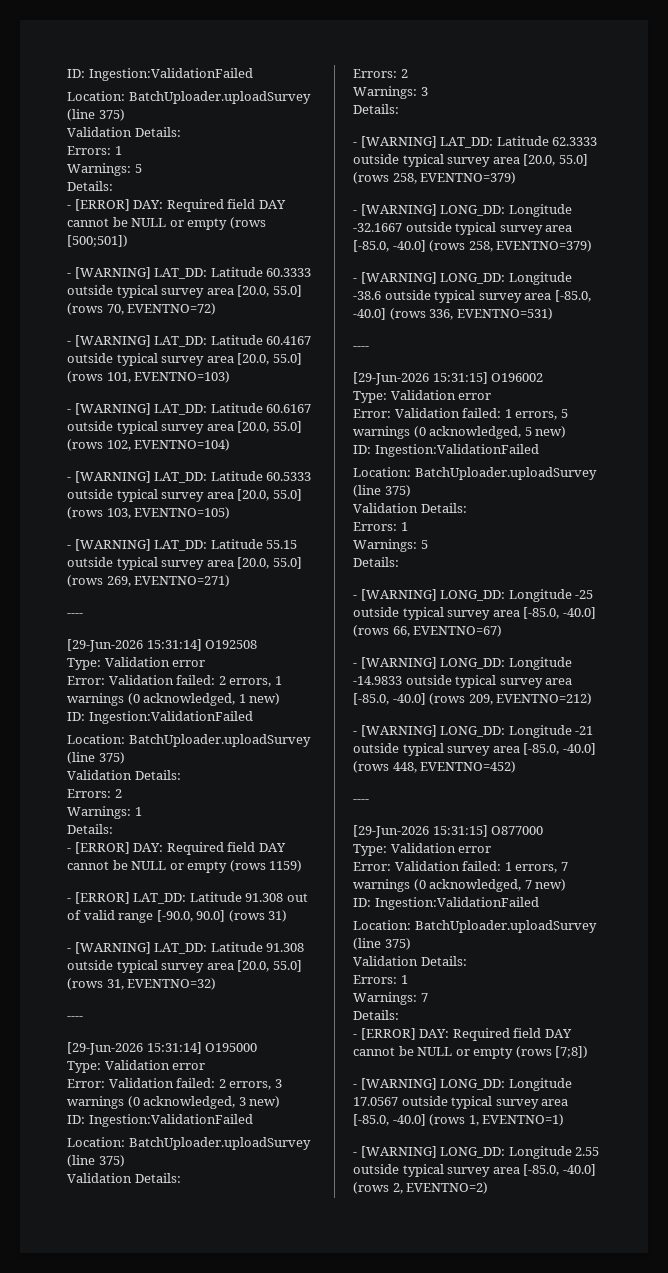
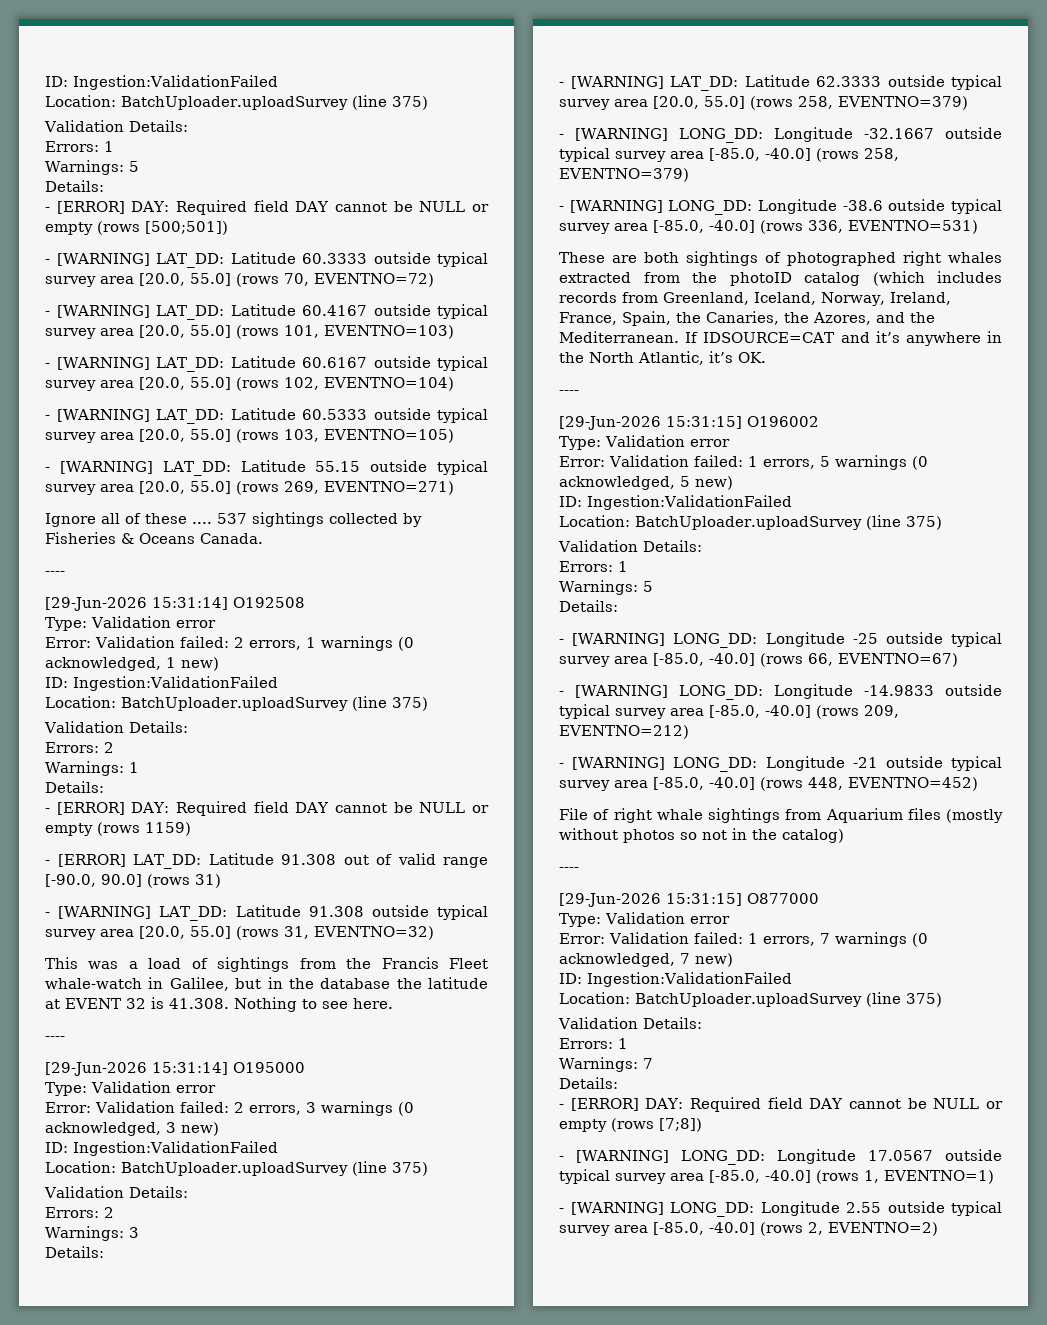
+ Ignore all of these .... 537 sightings collected by Fisheries & Oceans Canada.
+ This was a load of sightings from the Francis Fleet whale-watch in Galilee, but in the database the latitude at EVENT 32 is 41.308. Nothing to see here.
+ These are both sightings of photographed right whales extracted from the photoID catalog (which includes records from Greenland, Iceland, Norway, Ireland, France, Spain, the Canaries, the Azores, and the Mediterranean. If IDSOURCE=CAT and it’s anywhere in the North Atlantic, it’s OK.
+ File of right whale sightings from Aquarium files (mostly without photos so not in the catalog)

